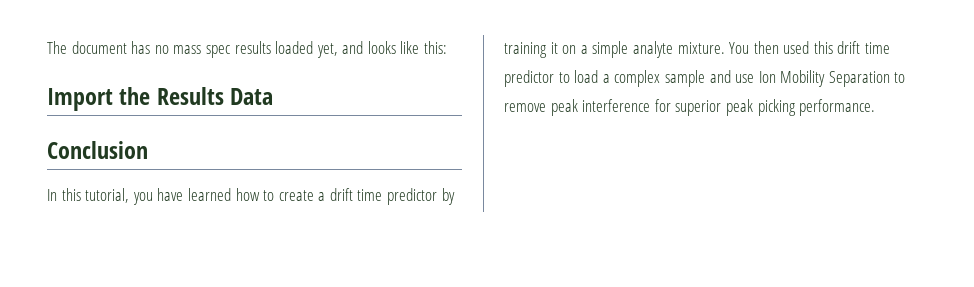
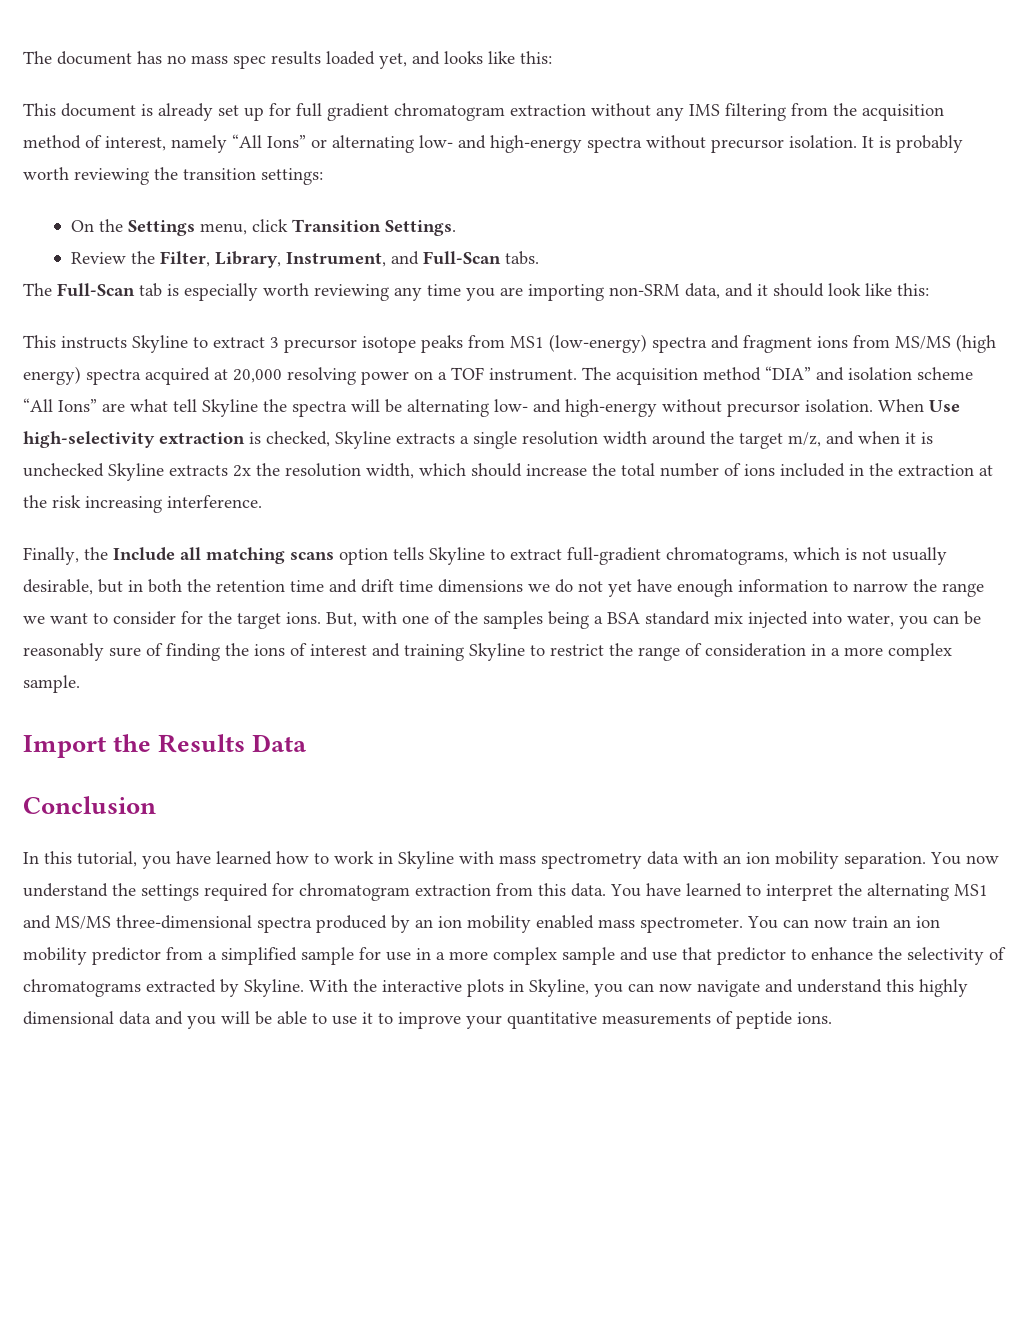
+ This document is already set up for full gradient chromatogram extraction without any IMS filtering from the acquisition method of interest, namely “All Ions” or alternating low- and high-energy spectra without precursor isolation. It is probably worth reviewing the transition settings:
+ On the Settings menu, click Transition Settings.
+ Review the Filter, Library, Instrument, and Full-Scan tabs.
+ The Full-Scan tab is especially worth reviewing any time you are importing non-SRM data, and it should look like this:
+ This instructs Skyline to extract 3 precursor isotope peaks from MS1 (low-energy) spectra and fragment ions from MS/MS (high energy) spectra acquired at 20,000 resolving power on a TOF instrument. The acquisition method “DIA” and isolation scheme “All Ions” are what tell Skyline the spectra will be alternating low- and high-energy without precursor isolation. When Use high-selectivity extraction is checked, Skyline extracts a single resolution width around the target m/z, and when it is unchecked Skyline extracts 2x the resolution width, which should increase the total number of ions included in the extraction at the risk increasing interference.
+ Finally, the Include all matching scans option tells Skyline to extract full-gradient chromatograms, which is not usually desirable, but in both the retention time and drift time dimensions we do not yet have enough information to narrow the range we want to consider for the target ions. But, with one of the samples being a BSA standard mix injected into water, you can be reasonably sure of finding the ions of interest and training Skyline to restrict the range of consideration in a more complex sample.
- In this tutorial, you have learned how to create a drift time predictor by training it on a simple analyte mixture. You then used this drift time predictor to load a complex sample and use Ion Mobility Separation to remove peak interference for superior peak picking performance.
+ In this tutorial, you have learned how to work in Skyline with mass spectrometry data with an ion mobility separation. You now understand the settings required for chromatogram extraction from this data. You have learned to interpret the alternating MS1 and MS/MS three-dimensional spectra produced by an ion mobility enabled mass spectrometer. You can now train an ion mobility predictor from a simplified sample for use in a more complex sample and use that predictor to enhance the selectivity of chromatograms extracted by Skyline. With the interactive plots in Skyline, you can now navigate and understand this highly dimensional data and you will be able to use it to improve your quantitative measurements of peptide ions.

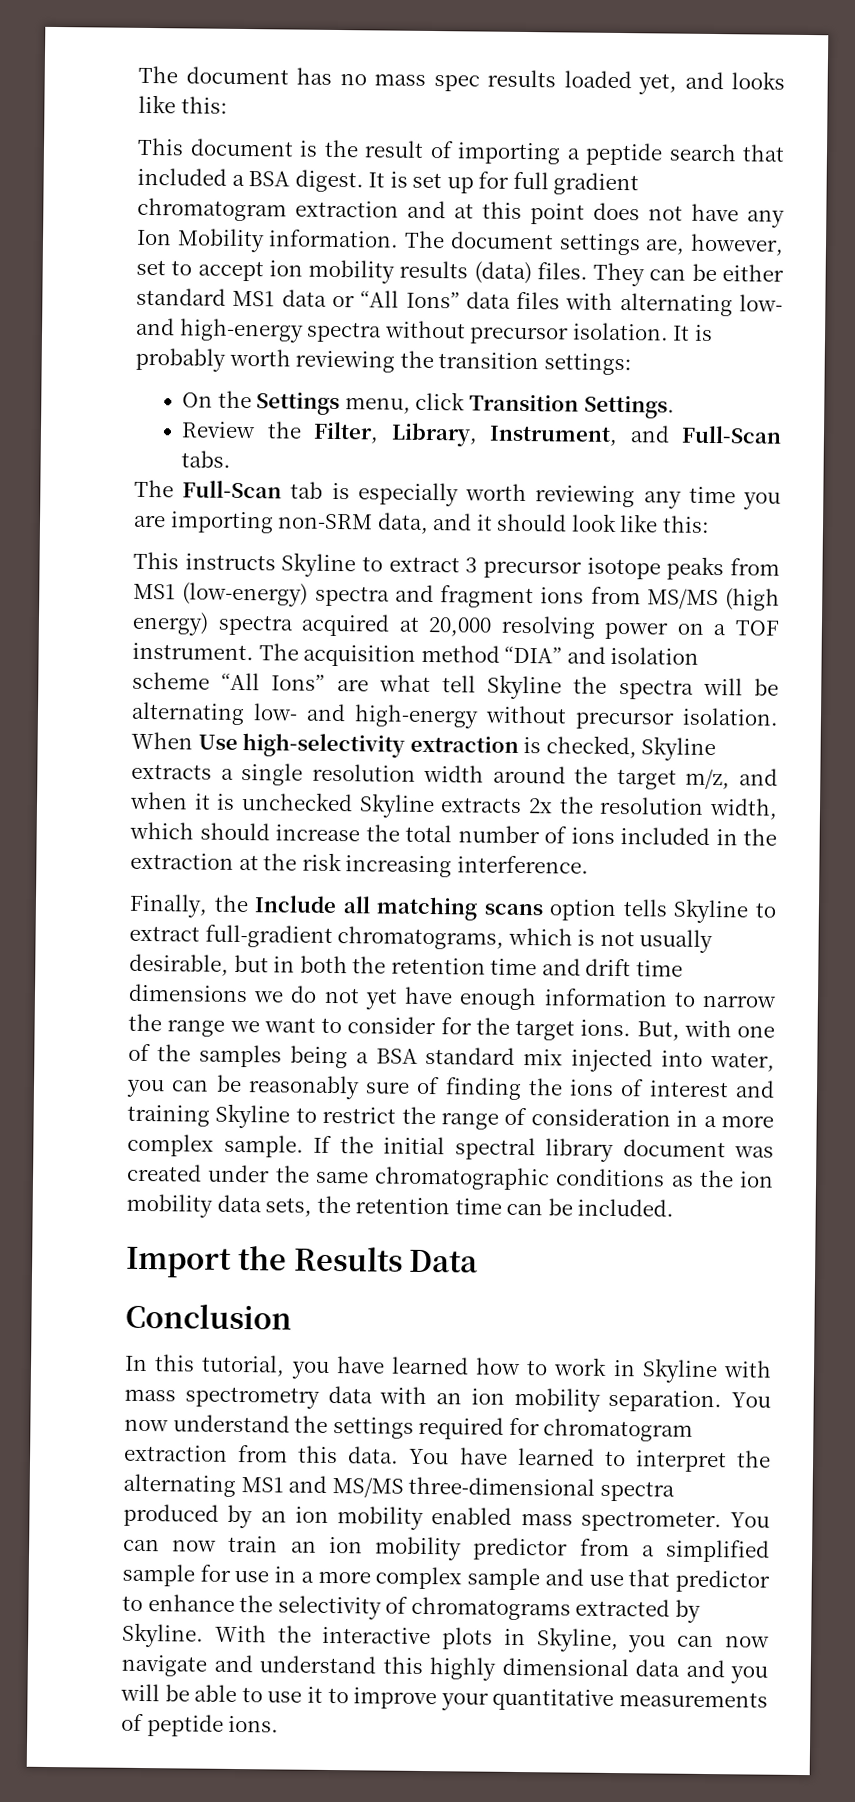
- This document is already set up for full gradient chromatogram extraction without any IMS filtering from the acquisition method of interest, namely “All Ions” or alternating low- and high-energy spectra without precursor isolation.
+ This document is the result of importing a peptide search that included a BSA digest. It is set up for full gradient chromatogram extraction and at this point does not have any Ion Mobility information. The document settings are, however, set to accept ion mobility results (data) files. They can be either standard MS1 data or “All Ions” data files with alternating low- and high-energy spectra without precursor isolation.
+ If the initial spectral library document was created under the same chromatographic conditions as the ion mobility data sets, the retention time can be included.

